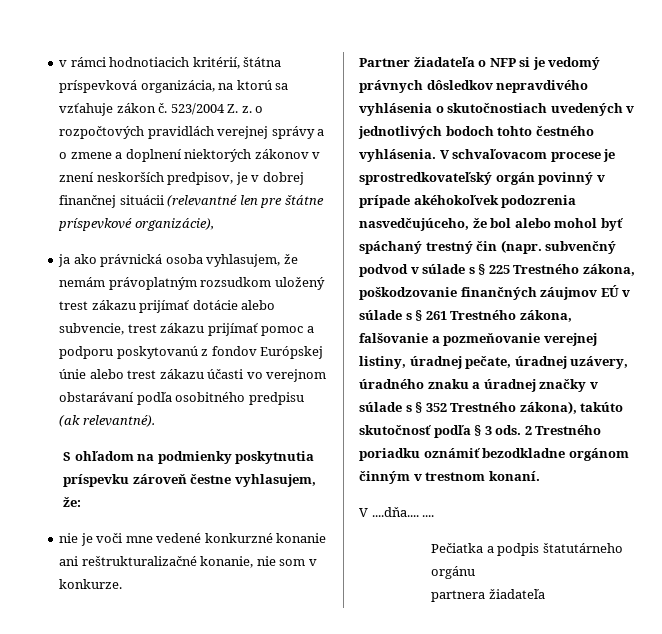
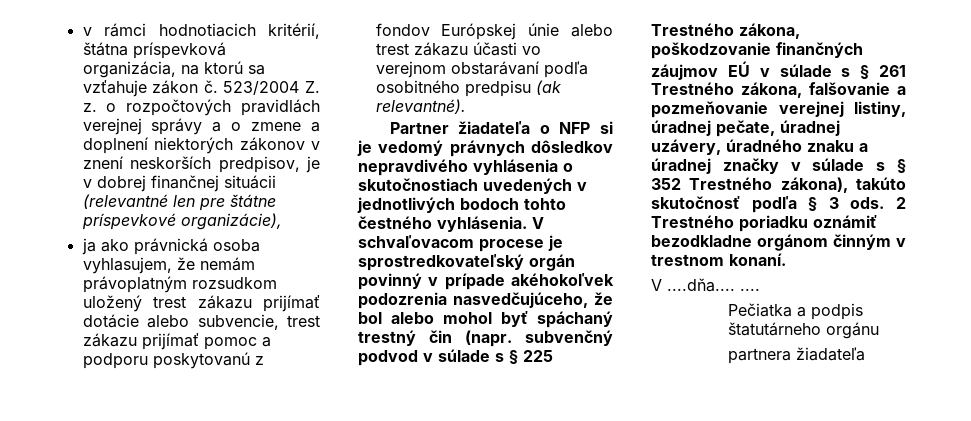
- S ohľadom na podmienky poskytnutia príspevku zároveň čestne vyhlasujem, že:
- nie je voči mne vedené konkurzné konanie ani reštrukturalizačné konanie, nie som v konkurze.

